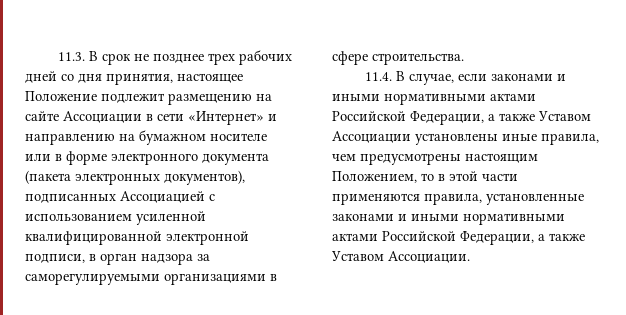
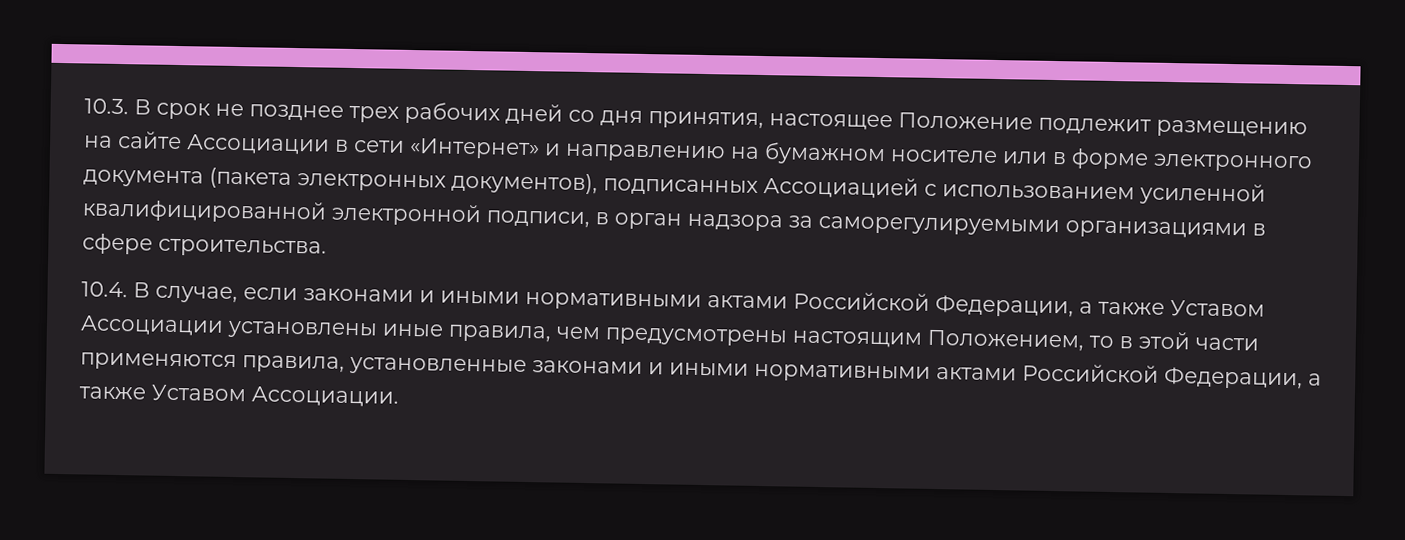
- 11.3. В срок не позднее трех рабочих дней со дня принятия, настоящее Положение подлежит размещению на сайте Ассоциации в сети «Интернет» и направлению на бумажном носителе или в форме электронного документа (пакета электронных документов), подписанных Ассоциацией с использованием усиленной квалифицированной электронной подписи, в орган надзора за саморегулируемыми организациями в сфере строительства.
+ 10.3. В срок не позднее трех рабочих дней со дня принятия, настоящее Положение подлежит размещению на сайте Ассоциации в сети «Интернет» и направлению на бумажном носителе или в форме электронного документа (пакета электронных документов), подписанных Ассоциацией с использованием усиленной квалифицированной электронной подписи, в орган надзора за саморегулируемыми организациями в сфере строительства.
- 11.4. В случае, если законами и иными нормативными актами Российской Федерации, а также Уставом Ассоциации установлены иные правила, чем предусмотрены настоящим Положением, то в этой части применяются правила, установленные законами и иными нормативными актами Российской Федерации, а также Уставом Ассоциации.
+ 10.4. В случае, если законами и иными нормативными актами Российской Федерации, а также Уставом Ассоциации установлены иные правила, чем предусмотрены настоящим Положением, то в этой части применяются правила, установленные законами и иными нормативными актами Российской Федерации, а также Уставом Ассоциации.

